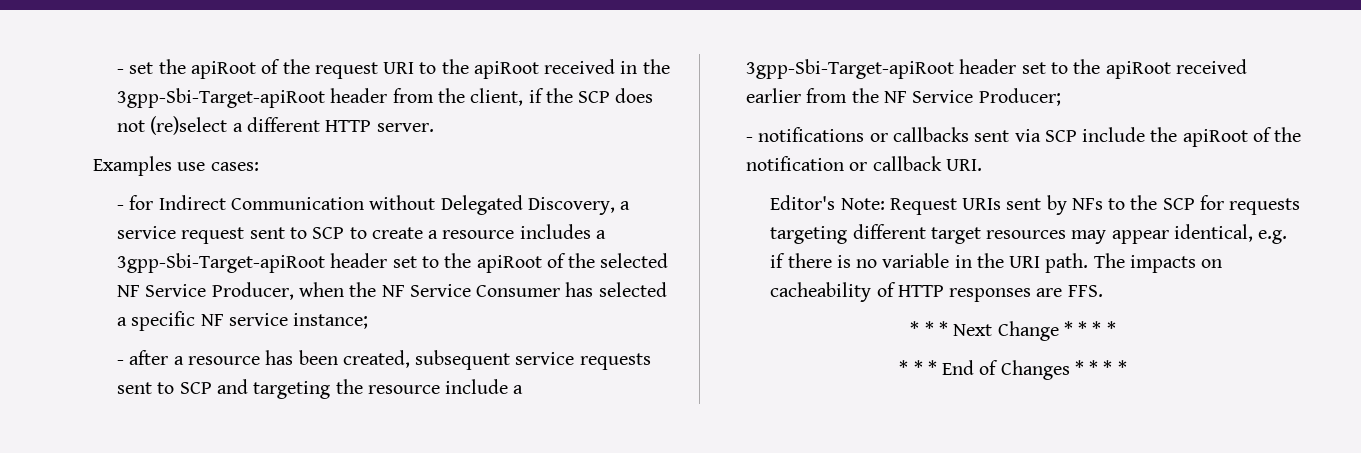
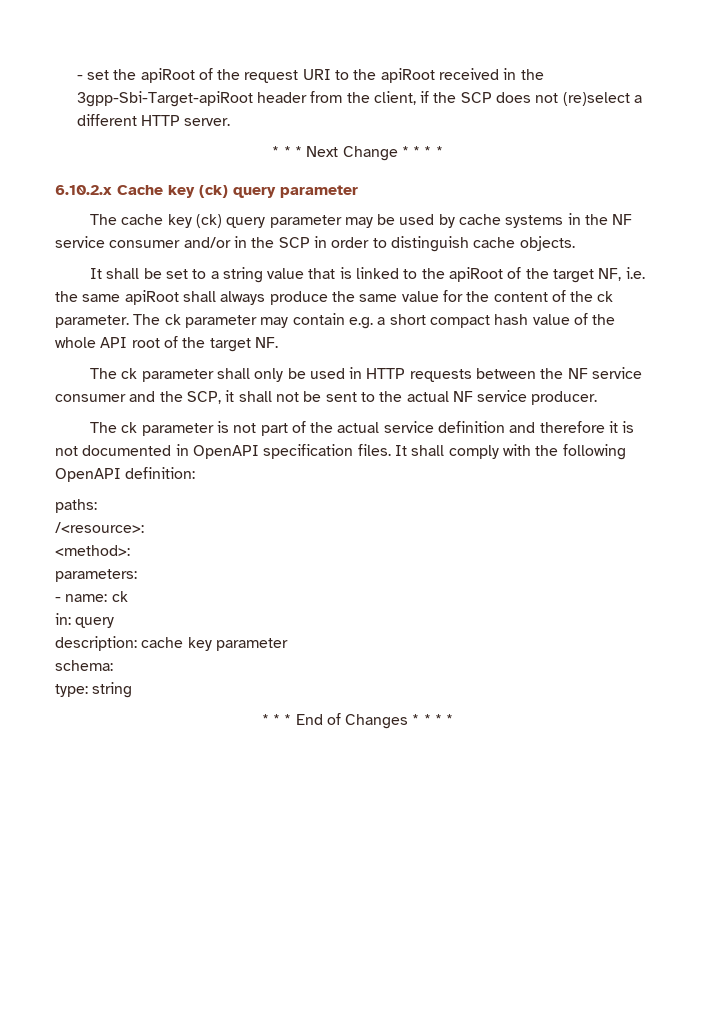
- Examples use cases:
- - for Indirect Communication without Delegated Discovery, a service request sent to SCP to create a resource includes a 3gpp-Sbi-Target-apiRoot header set to the apiRoot of the selected NF Service Producer, when the NF Service Consumer has selected a specific NF service instance;
- - after a resource has been created, subsequent service requests sent to SCP and targeting the resource include a 3gpp-Sbi-Target-apiRoot header set to the apiRoot received earlier from the NF Service Producer;
- - notifications or callbacks sent via SCP include the apiRoot of the notification or callback URI.
- Editor's Note: Request URIs sent by NFs to the SCP for requests targeting different target resources may appear identical, e.g. if there is no variable in the URI path. The impacts on cacheability of HTTP responses are FFS.
+ 6.10.2.x Cache key (ck) query parameter
+ The cache key (ck) query parameter may be used by cache systems in the NF service consumer and/or in the SCP in order to distinguish cache objects.
+ It shall be set to a string value that is linked to the apiRoot of the target NF, i.e. the same apiRoot shall always produce the same value for the content of the ck parameter. The ck parameter may contain e.g. a short compact hash value of the whole API root of the target NF.
+ The ck parameter shall only be used in HTTP requests between the NF service consumer and the SCP, it shall not be sent to the actual NF service producer.
+ The ck parameter is not part of the actual service definition and therefore it is not documented in OpenAPI specification files. It shall comply with the following OpenAPI definition:
+ paths:
+ /<resource>:
+ <method>:
+ parameters:
+ - name: ck
+ in: query
+ description: cache key parameter
+ schema:
+ type: string

